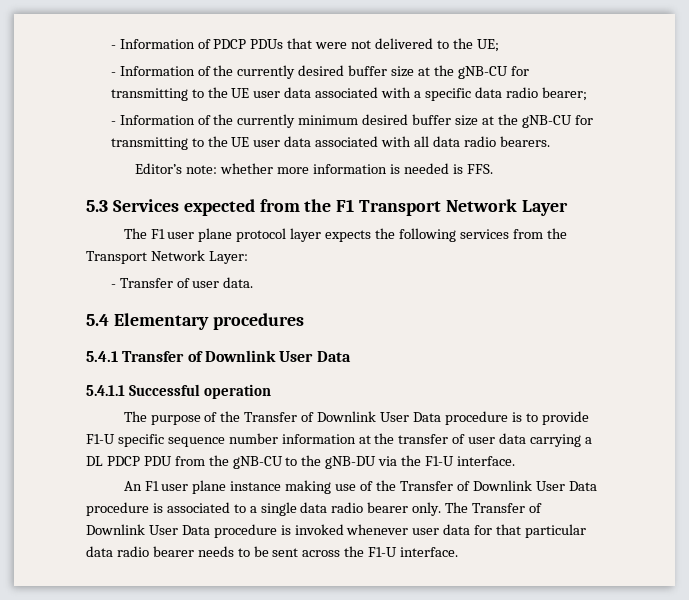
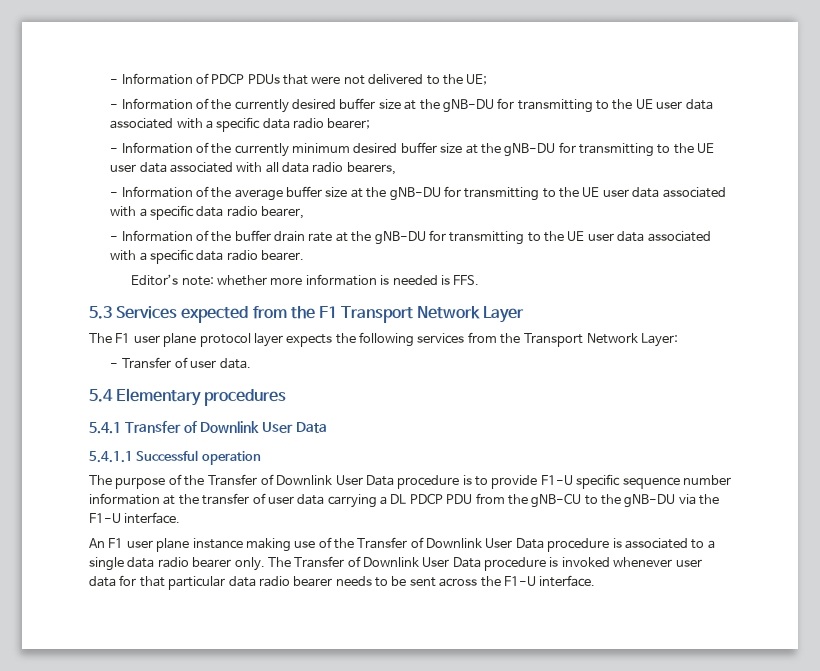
- - Information of the currently desired buffer size at the gNB-CU for transmitting to the UE user data associated with a specific data radio bearer;
+ - Information of the currently desired buffer size at the gNB-DU for transmitting to the UE user data associated with a specific data radio bearer;
- - Information of the currently minimum desired buffer size at the gNB-CU for transmitting to the UE user data associated with all data radio bearers.
+ - Information of the currently minimum desired buffer size at the gNB-DU for transmitting to the UE user data associated with all data radio bearers,
+ - Information of the average buffer size at the gNB-DU for transmitting to the UE user data associated with a specific data radio bearer,
+ - Information of the buffer drain rate at the gNB-DU for transmitting to the UE user data associated with a specific data radio bearer.

